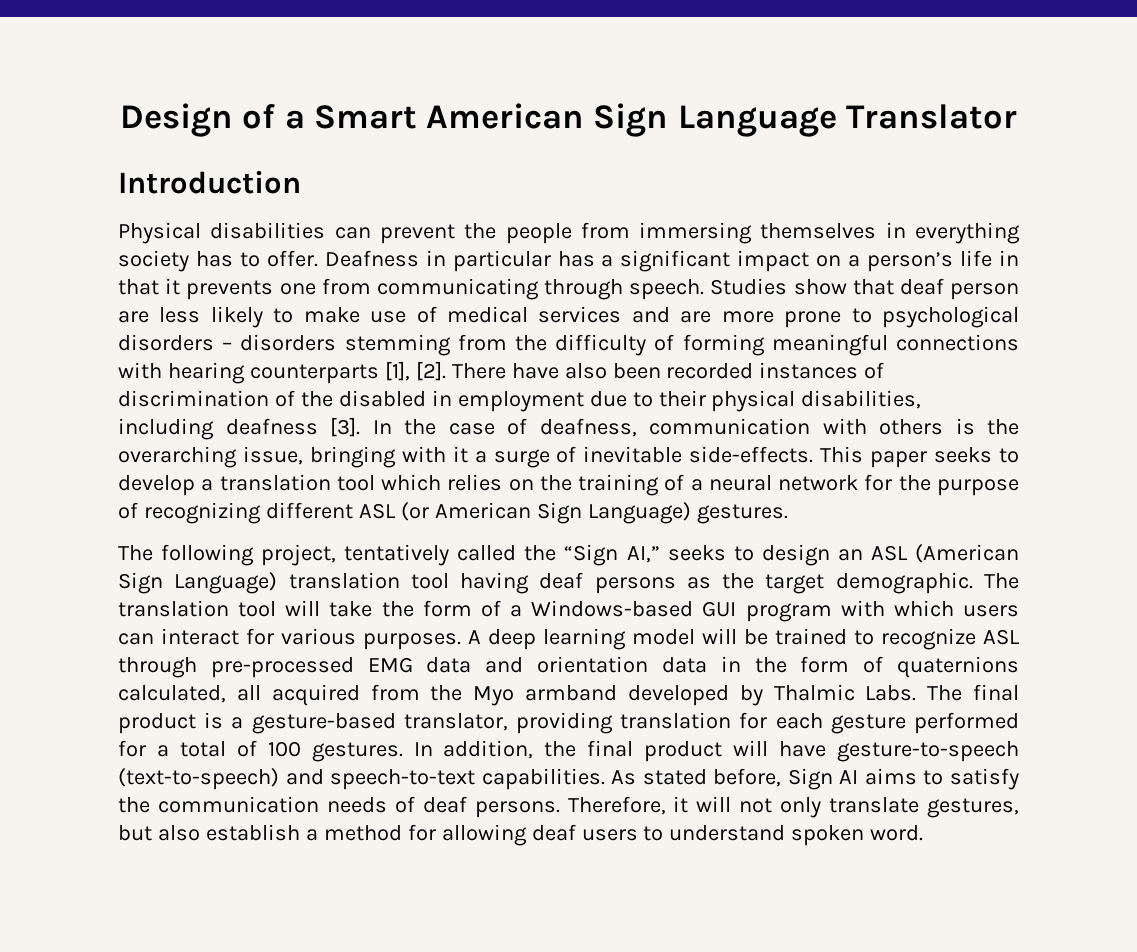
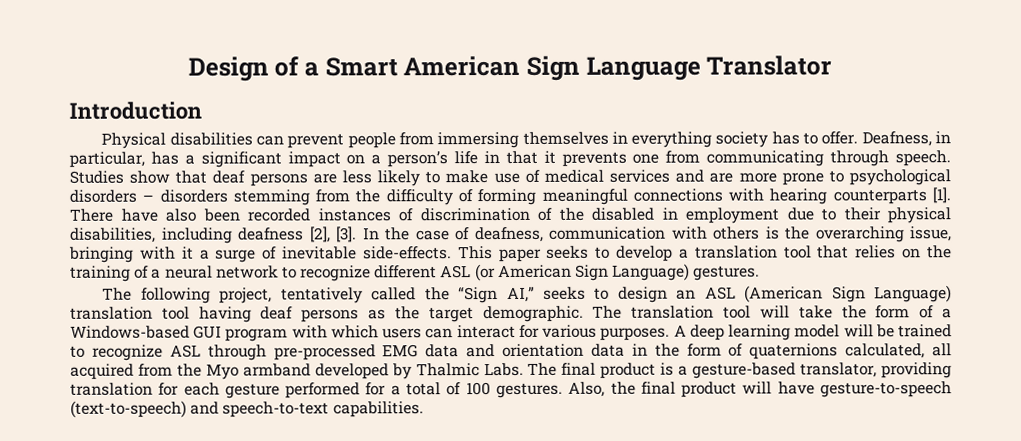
- Physical disabilities can prevent the people from immersing themselves in everything society has to offer.
+ Physical disabilities can prevent people from immersing themselves in everything society has to offer.
- Deafness in particular has a significant impact on a person’s life in that it prevents one from communicating through speech.
+ Deafness, in particular, has a significant impact on a person’s life in that it prevents one from communicating through speech.
- Studies show that deaf person are less likely to make use of medical services and are more prone to psychological disorders – disorders stemming from the difficulty of forming meaningful connections with hearing counterparts [1], [2].
+ Studies show that deaf persons are less likely to make use of medical services and are more prone to psychological disorders – disorders stemming from the difficulty of forming meaningful connections with hearing counterparts [1].
- There have also been recorded instances of discrimination of the disabled in employment due to their physical disabilities, including deafness [3].
+ There have also been recorded instances of discrimination of the disabled in employment due to their physical disabilities, including deafness [2], [3].
- This paper seeks to develop a translation tool which relies on the training of a neural network for the purpose of recognizing different ASL (or American Sign Language) gestures.
+ This paper seeks to develop a translation tool that relies on the training of a neural network to recognize different ASL (or American Sign Language) gestures.
- In addition, the final product will have gesture-to-speech (text-to-speech) and speech-to-text capabilities. As stated before, Sign AI aims to satisfy the communication needs of deaf persons. Therefore, it will not only translate gestures, but also establish a method for allowing deaf users to understand spoken word.
+ Also, the final product will have gesture-to-speech (text-to-speech) and speech-to-text capabilities.

